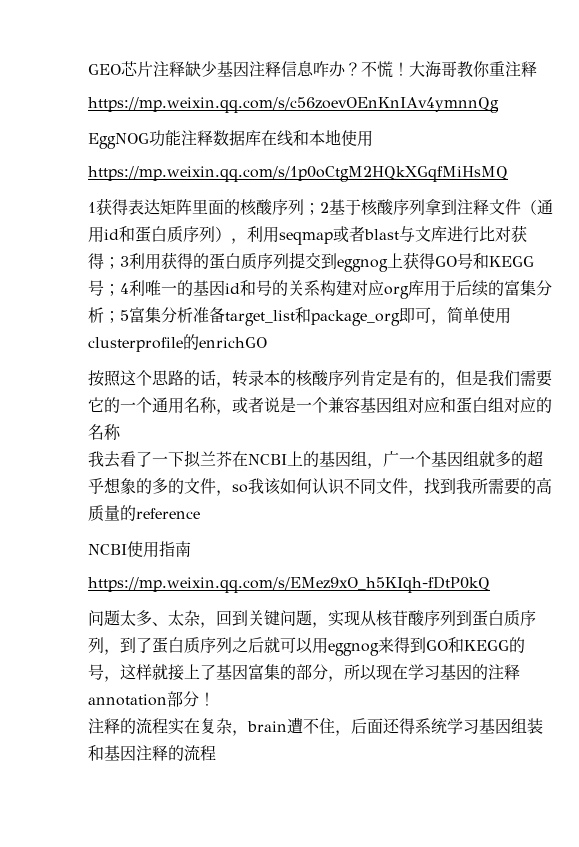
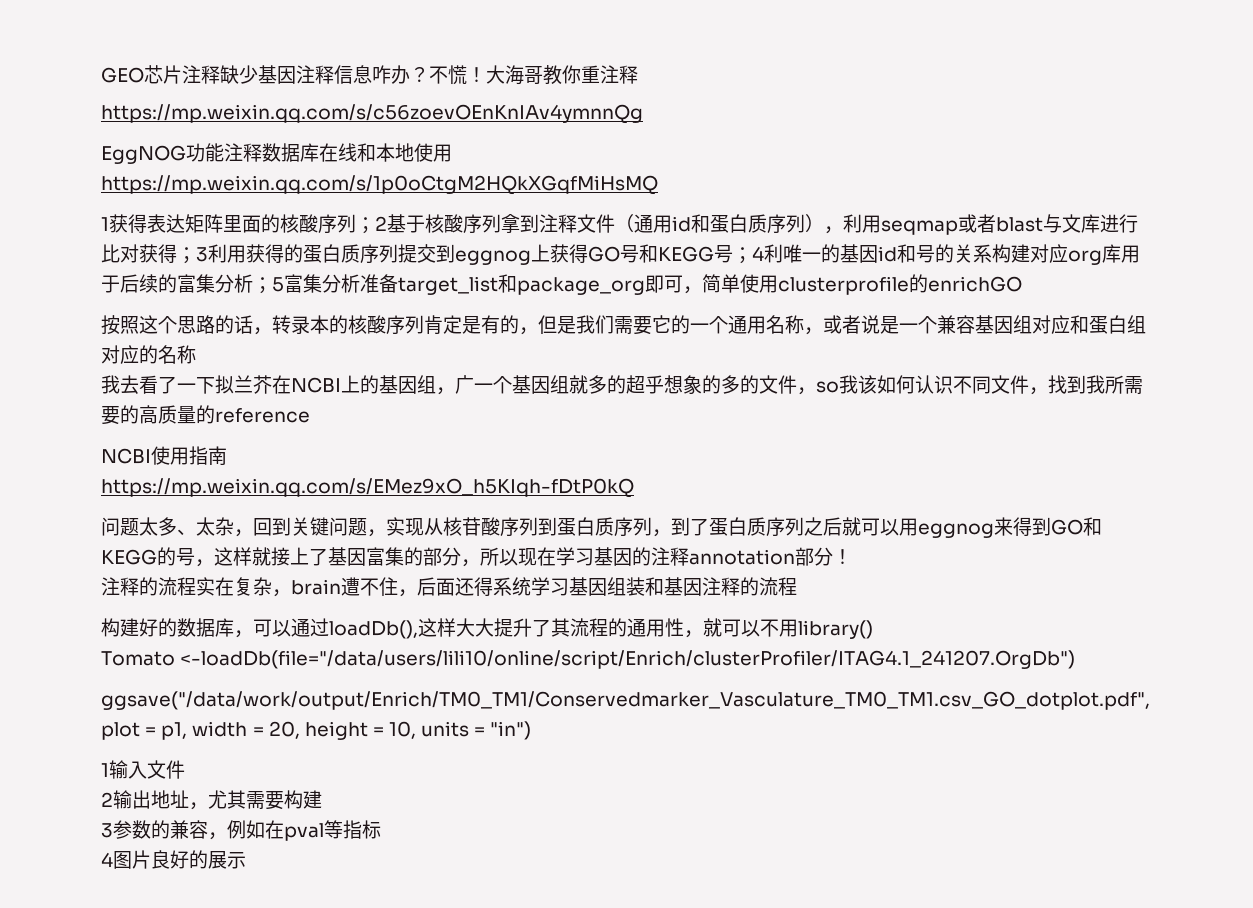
+ 构建好的数据库，可以通过loadDb(),这样大大提升了其流程的通用性，就可以不用library()
+ Tomato <-loadDb(file="/data/users/lili10/online/script/Enrich/clusterProfiler/ITAG4.1_241207.OrgDb")
+ ggsave("/data/work/output/Enrich/TM0_TM1/Conservedmarker_Vasculature_TM0_TM1.csv_GO_dotplot.pdf", plot = p1, width = 20, height = 10, units = "in")
+ 1输入文件
+ 2输出地址，尤其需要构建
+ 3参数的兼容，例如在pval等指标
+ 4图片良好的展示

